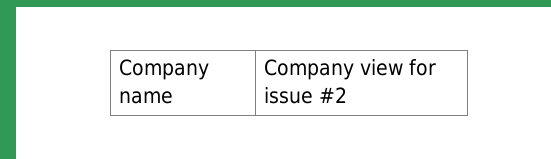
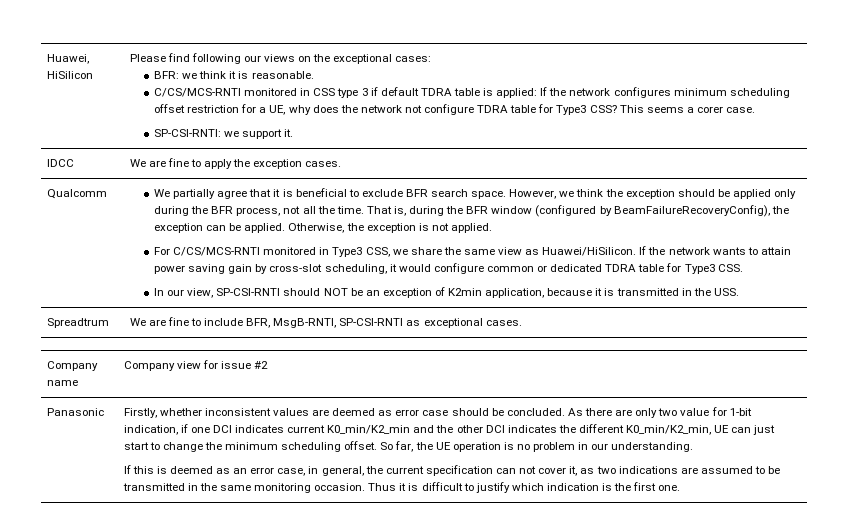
+ Huawei, HiSilicon | Please find following our views on the exceptional cases:
+ BFR: we think it is reasonable.
+ C/CS/MCS-RNTI monitored in CSS type 3 if default TDRA table is applied: If the network configures minimum scheduling offset restriction for a UE, why does the network not configure TDRA table for Type3 CSS? This seems a corer case.
+ SP-CSI-RNTI: we support it.
+ IDCC | We are fine to apply the exception cases.
+ Qualcomm | We partially agree that it is beneficial to exclude BFR search space. However, we think the exception should be applied only during the BFR process, not all the time. That is, during the BFR window (configured by BeamFailureRecoveryConfig), the exception can be applied. Otherwise, the exception is not applied.
+ For C/CS/MCS-RNTI monitored in Type3 CSS, we share the same view as Huawei/HiSilicon. If the network wants to attain power saving gain by cross-slot scheduling, it would configure common or dedicated TDRA table for Type3 CSS.
+ In our view, SP-CSI-RNTI should NOT be an exception of K2min application, because it is transmitted in the USS.
+ Spreadtrum | We are fine to include BFR, MsgB-RNTI, SP-CSI-RNTI as exceptional cases.
+ Panasonic | Firstly, whether inconsistent values are deemed as error case should be concluded. As there are only two value for 1-bit indication, if one DCI indicates current K0_min/K2_min and the other DCI indicates the different K0_min/K2_min, UE can just start to change the minimum scheduling offset. So far, the UE operation is no problem in our understanding.
+ If this is deemed as an error case, in general, the current specification can not cover it, as two indications are assumed to be transmitted in the same monitoring occasion. Thus it is difficult to justify which indication is the first one.

